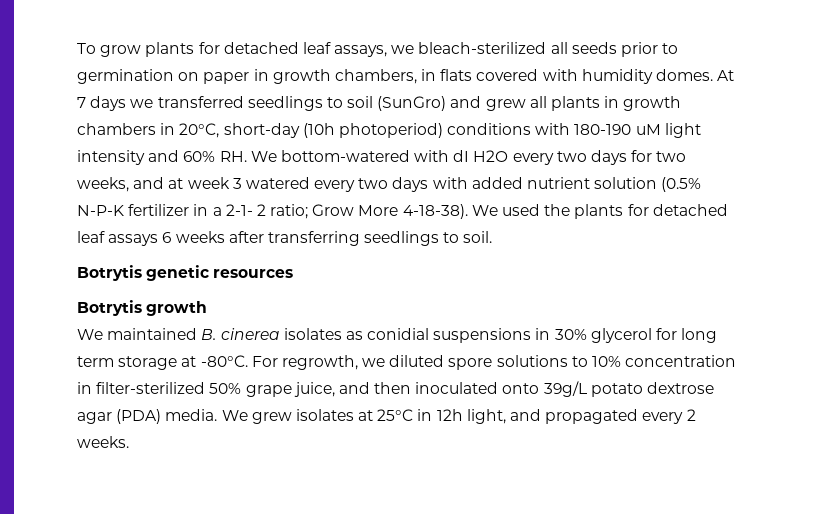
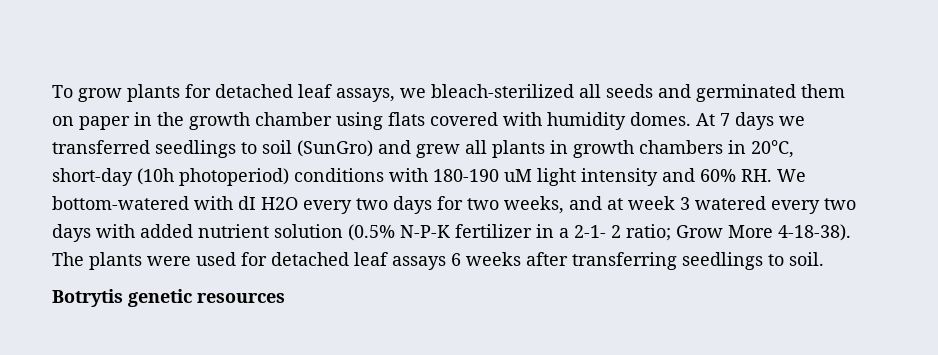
- To grow plants for detached leaf assays, we bleach-sterilized all seeds prior to germination on paper in growth chambers, in flats covered with humidity domes.
+ To grow plants for detached leaf assays, we bleach-sterilized all seeds and germinated them on paper in the growth chamber using flats covered with humidity domes.
- We used the plants for detached leaf assays 6 weeks after transferring seedlings to soil.
+ The plants were used for detached leaf assays 6 weeks after transferring seedlings to soil.
- Botrytis growth
- We maintained B. cinerea isolates as conidial suspensions in 30% glycerol for long term storage at -80°C. For regrowth, we diluted spore solutions to 10% concentration in filter-sterilized 50% grape juice, and then inoculated onto 39g/L potato dextrose agar (PDA) media. We grew isolates at 25°C in 12h light, and propagated every 2 weeks.

